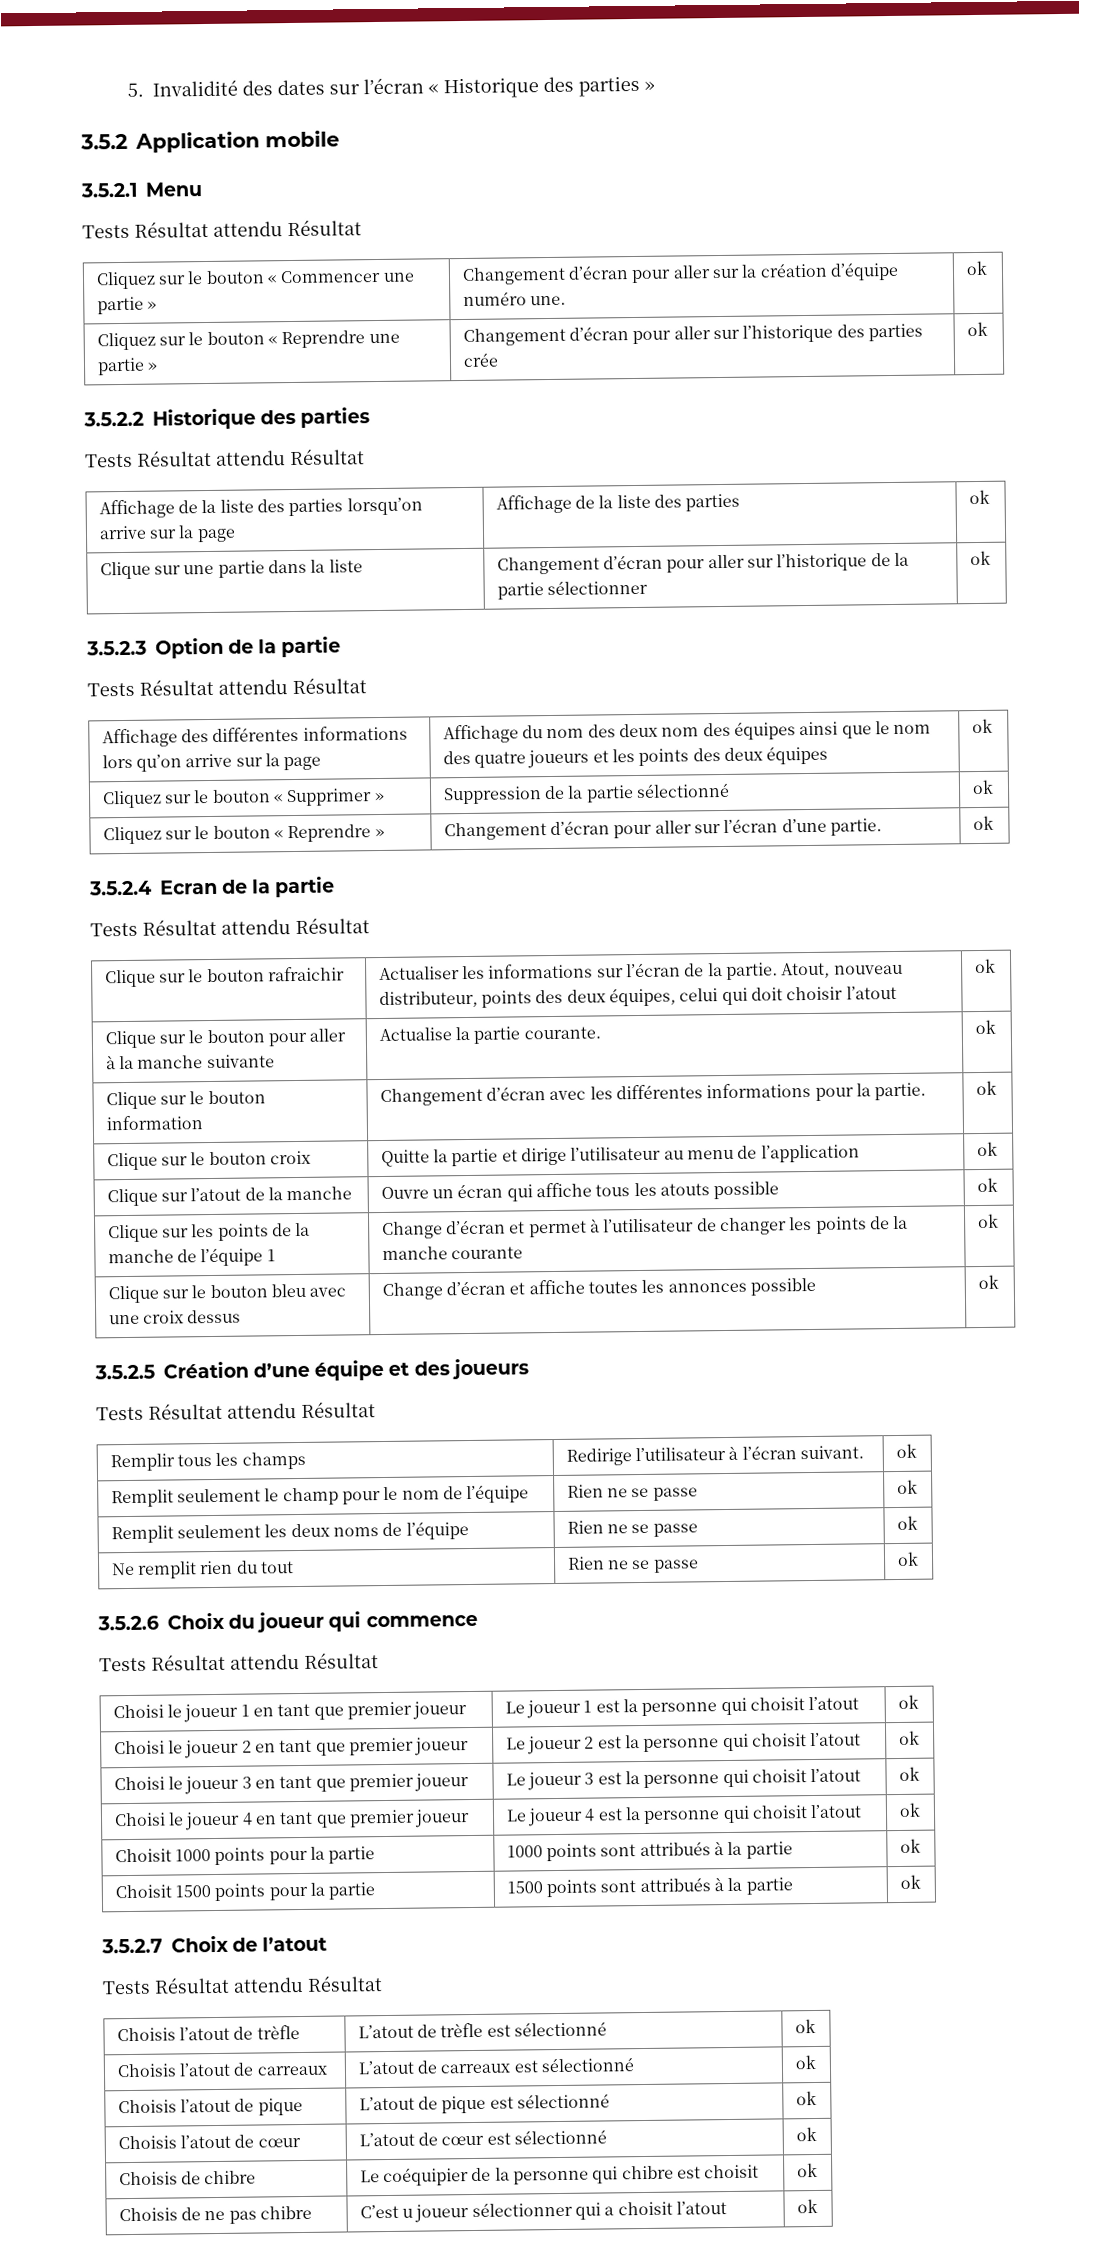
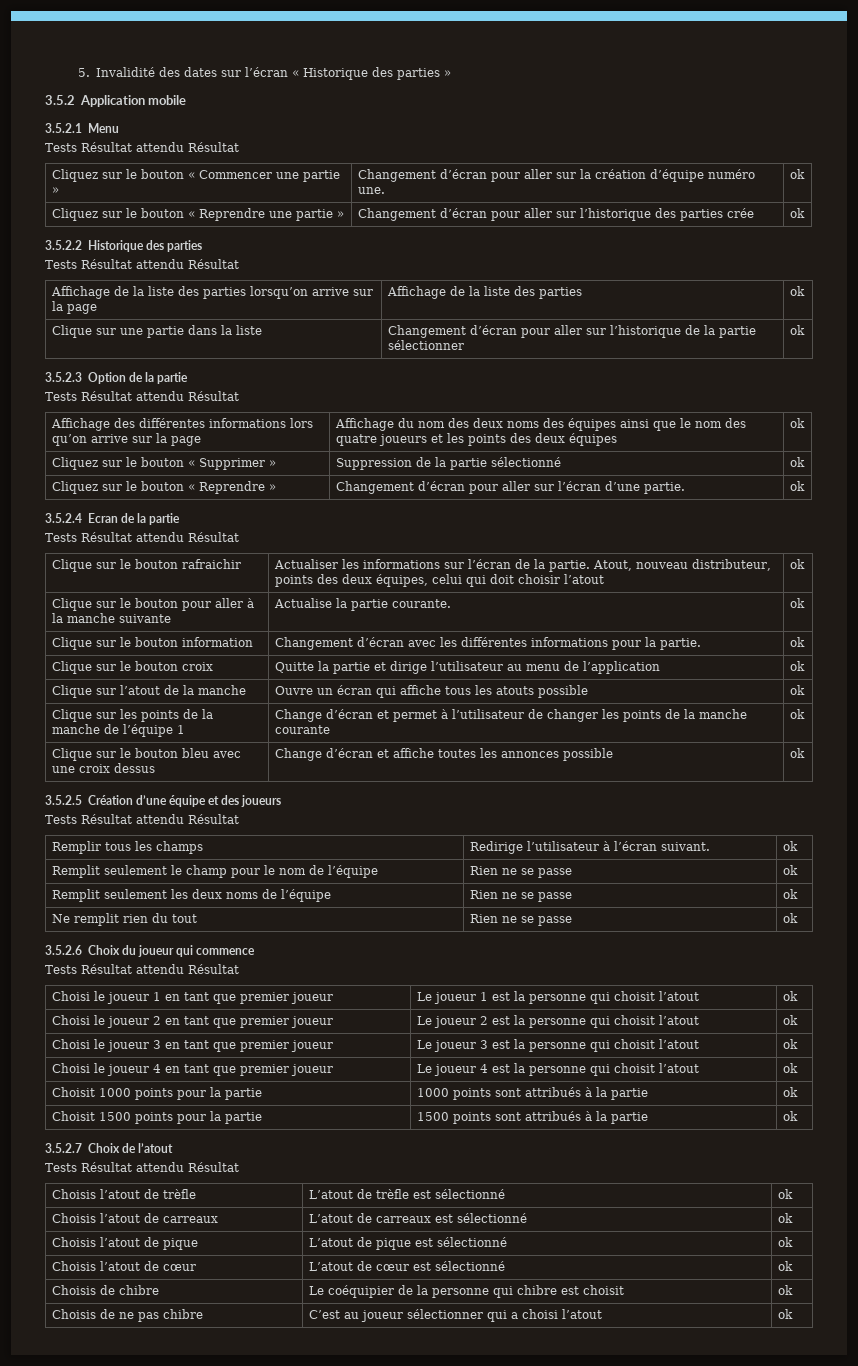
- Affichage des différentes informations lors qu’on arrive sur la page | Affichage du nom des deux nom des équipes ainsi que le nom des quatre joueurs et les points des deux équipes | ok
+ Affichage des différentes informations lors qu’on arrive sur la page | Affichage du nom des deux noms des équipes ainsi que le nom des quatre joueurs et les points des deux équipes | ok
- Choisis de ne pas chibre | C’est u joueur sélectionner qui a choisit l’atout | ok
+ Choisis de ne pas chibre | C’est au joueur sélectionner qui a choisi l’atout | ok

